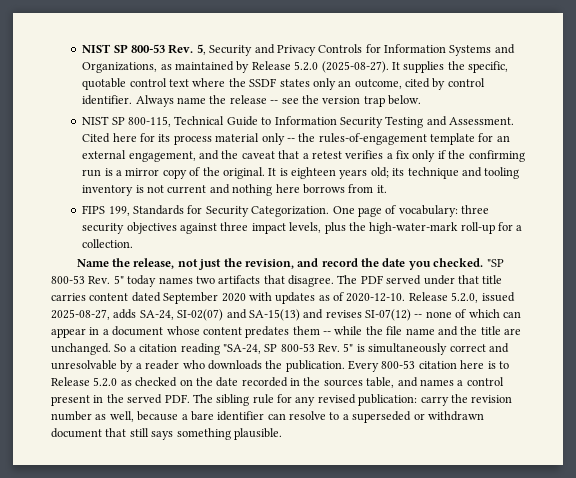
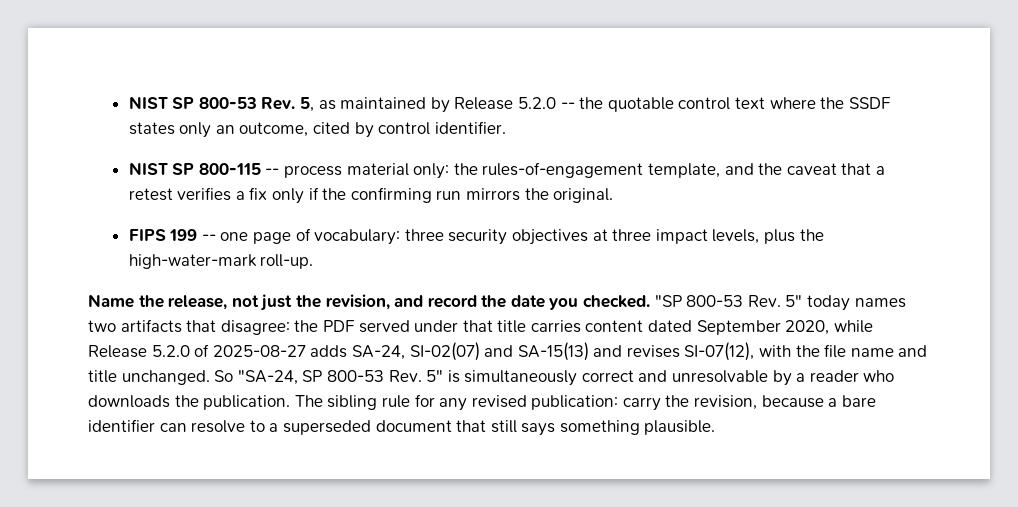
- NIST SP 800-53 Rev. 5, Security and Privacy Controls for Information Systems and Organizations, as maintained by Release 5.2.0 (2025-08-27). It supplies the specific, quotable control text where the SSDF states only an outcome, cited by control identifier. Always name the release -- see the version trap below.
- NIST SP 800-115, Technical Guide to Information Security Testing and Assessment. Cited here for its process material only -- the rules-of-engagement template for an external engagement, and the caveat that a retest verifies a fix only if the confirming run is a mirror copy of the original. It is eighteen years old; its technique and tooling inventory is not current and nothing here borrows from it.
- FIPS 199, Standards for Security Categorization. One page of vocabulary: three security objectives against three impact levels, plus the high-water-mark roll-up for a collection.
+ NIST SP 800-53 Rev. 5, as maintained by Release 5.2.0 -- the quotable control text where the SSDF states only an outcome, cited by control identifier.
+ NIST SP 800-115 -- process material only: the rules-of-engagement template, and the caveat that a retest verifies a fix only if the confirming run mirrors the original.
+ FIPS 199 -- one page of vocabulary: three security objectives at three impact levels, plus the high-water-mark roll-up.
- "SP 800-53 Rev. 5" today names two artifacts that disagree. The PDF served under that title carries content dated September 2020 with updates as of 2020-12-10. Release 5.2.0, issued 2025-08-27, adds SA-24, SI-02(07) and SA-15(13) and revises SI-07(12) -- none of which can appear in a document whose content predates them -- while the file name and the title are unchanged. So a citation reading "SA-24, SP 800-53 Rev. 5" is simultaneously correct and unresolvable by a reader who downloads the publication.
+ "SP 800-53 Rev. 5" today names two artifacts that disagree: the PDF served under that title carries content dated September 2020, while Release 5.2.0 of 2025-08-27 adds SA-24, SI-02(07) and SA-15(13) and revises SI-07(12), with the file name and title unchanged. So "SA-24, SP 800-53 Rev. 5" is simultaneously correct and unresolvable by a reader who downloads the publication.
- Every 800-53 citation here is to Release 5.2.0 as checked on the date recorded in the sources table, and names a control present in the served PDF. The sibling rule for any revised publication: carry the revision number as well, because a bare identifier can resolve to a superseded or withdrawn document that still says something plausible.
+ The sibling rule for any revised publication: carry the revision, because a bare identifier can resolve to a superseded document that still says something plausible.

